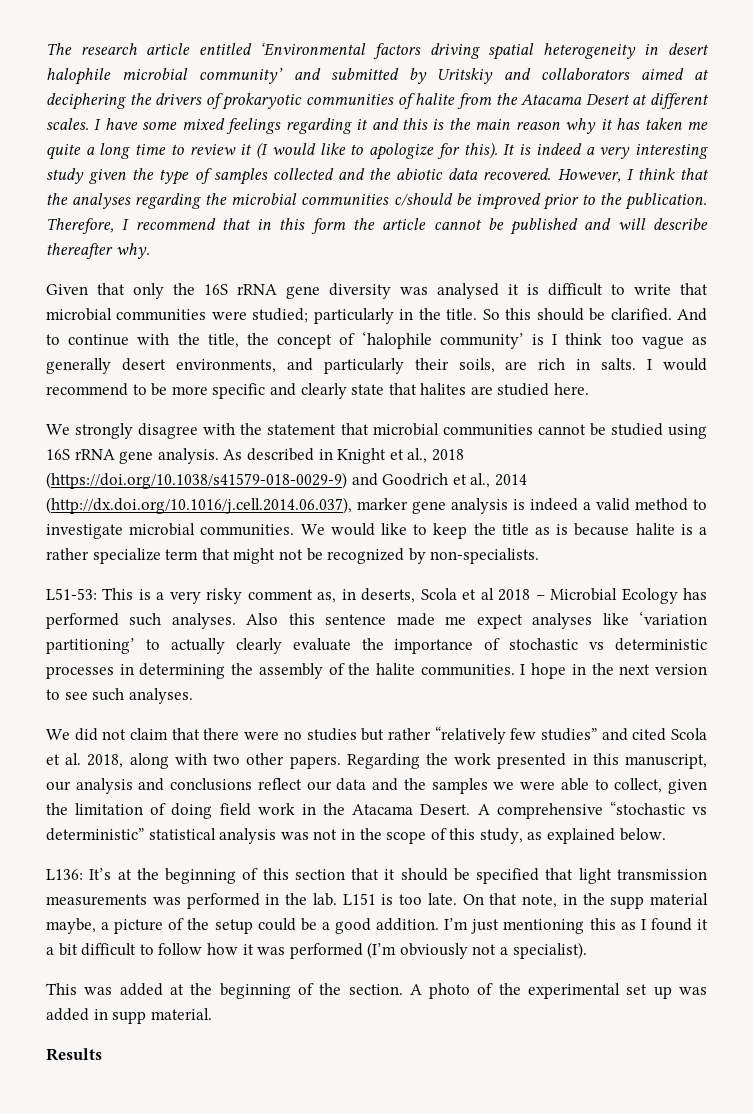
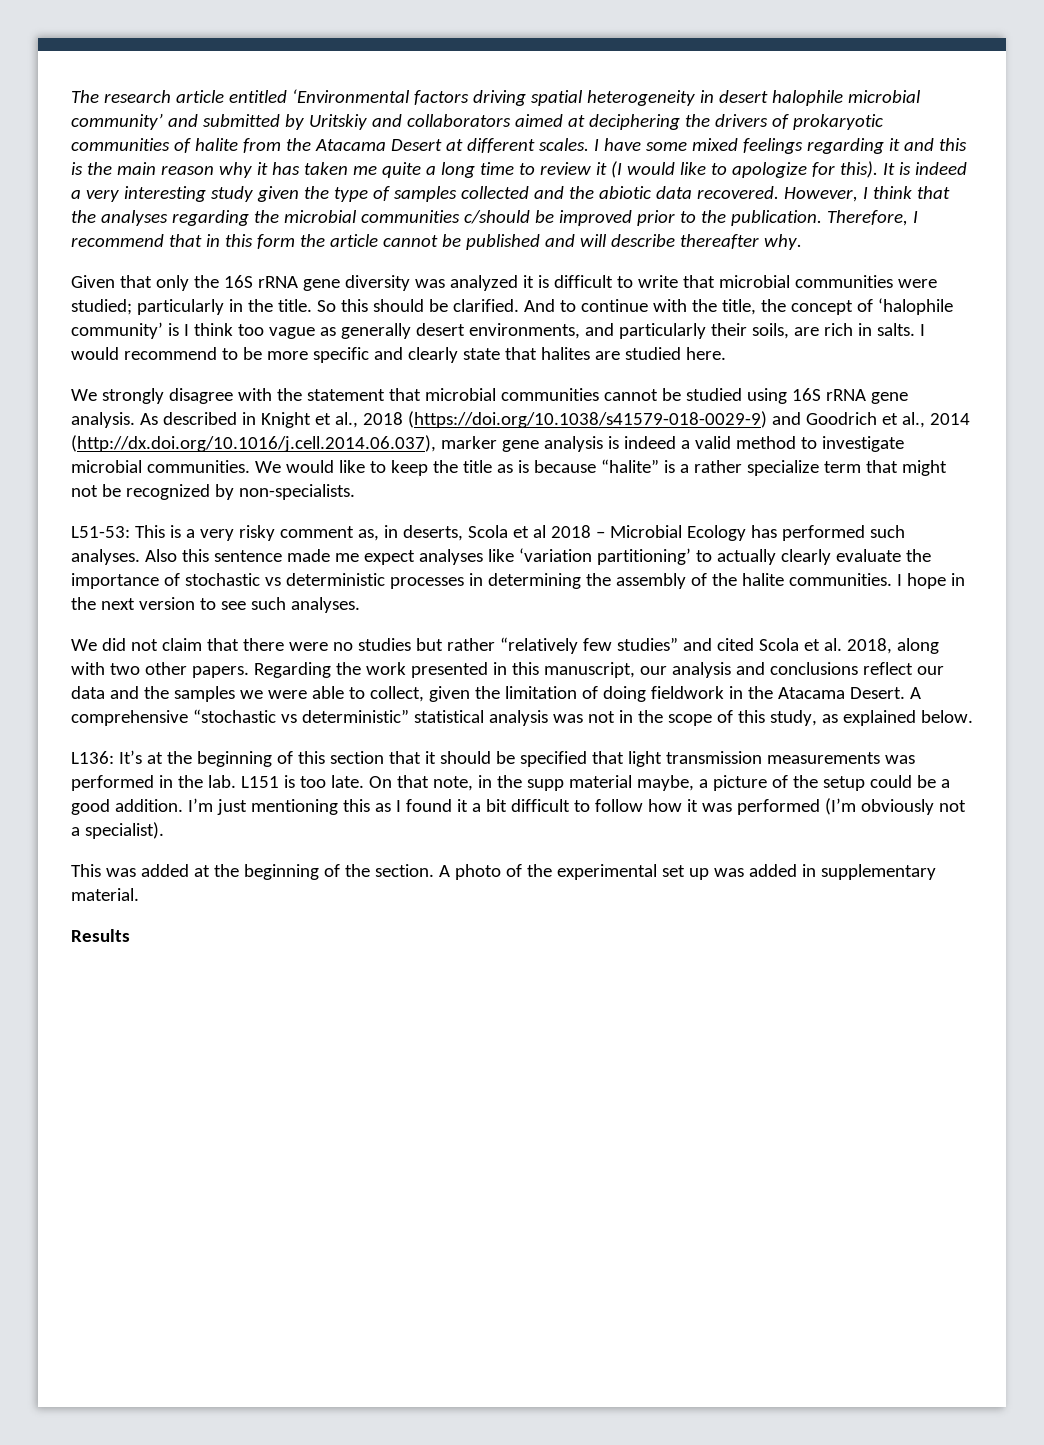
- Given that only the 16S rRNA gene diversity was analysed it is difficult to write that microbial communities were studied; particularly in the title.
+ Given that only the 16S rRNA gene diversity was analyzed it is difficult to write that microbial communities were studied; particularly in the title.
- We would like to keep the title as is because halite is a rather specialize term that might not be recognized by non-specialists.
+ We would like to keep the title as is because “halite” is a rather specialize term that might not be recognized by non-specialists.
- Regarding the work presented in this manuscript, our analysis and conclusions reflect our data and the samples we were able to collect, given the limitation of doing field work in the Atacama Desert.
+ Regarding the work presented in this manuscript, our analysis and conclusions reflect our data and the samples we were able to collect, given the limitation of doing fieldwork in the Atacama Desert.
- A photo of the experimental set up was added in supp material.
+ A photo of the experimental set up was added in supplementary material.

